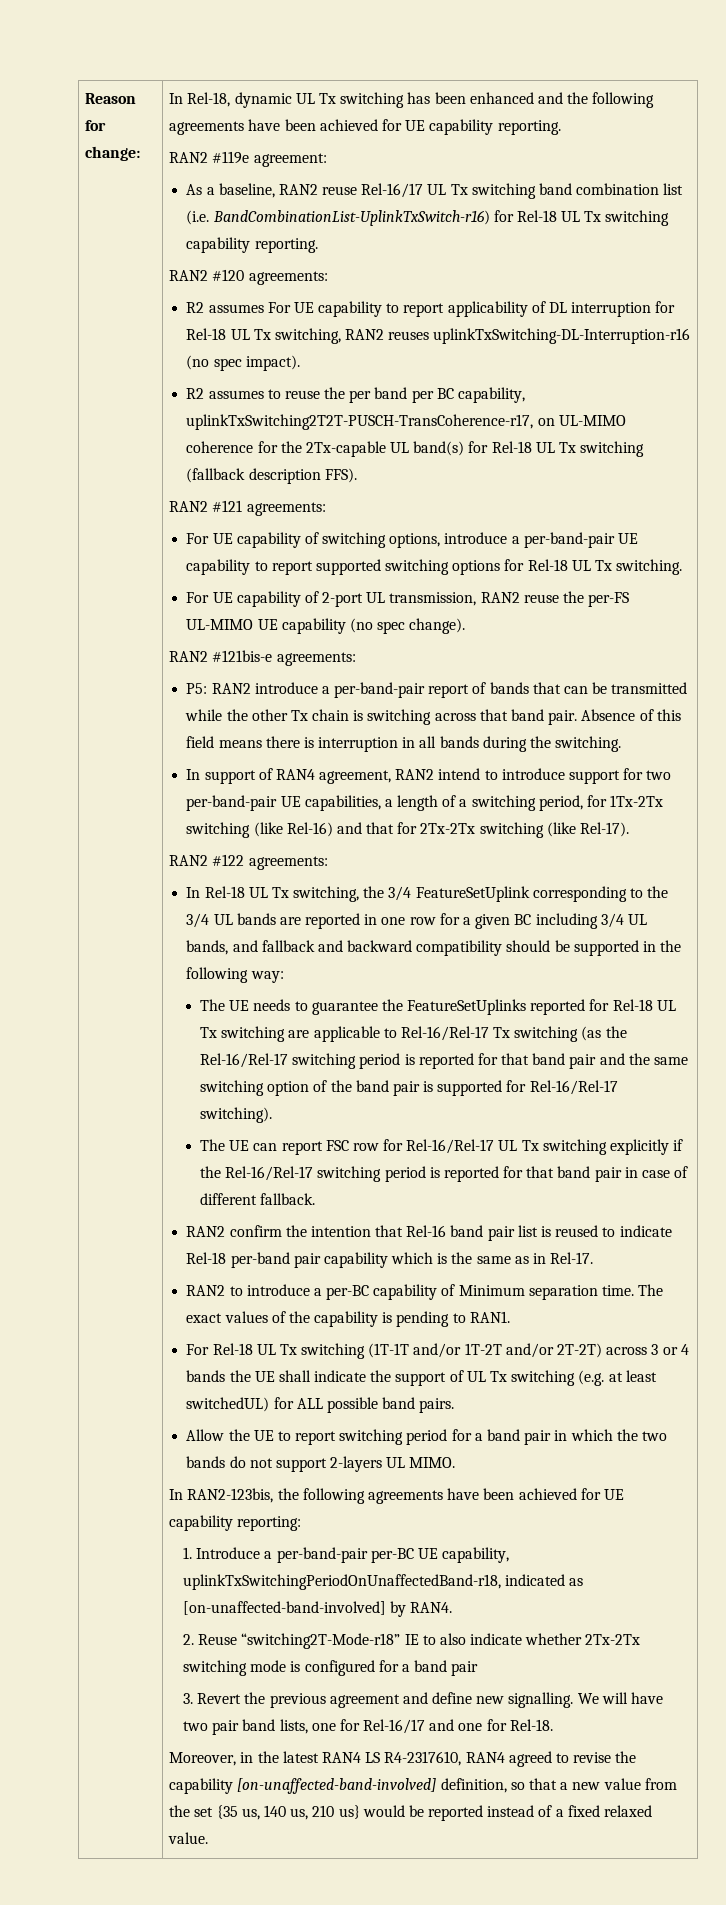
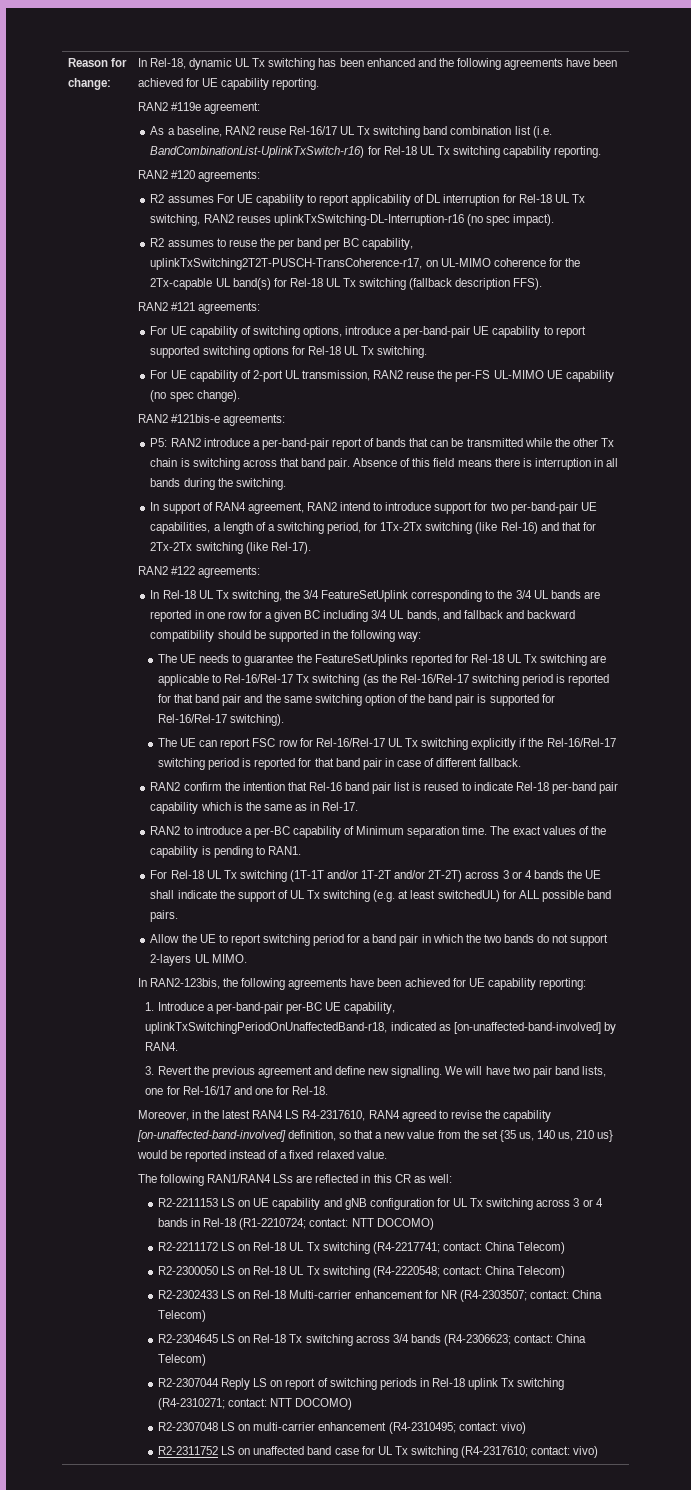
- 2. Reuse “switching2T-Mode-r18” IE to also indicate whether 2Tx-2Tx switching mode is configured for a band pair
+ The following RAN1/RAN4 LSs are reflected in this CR as well:
+ R2-2211153 LS on UE capability and gNB configuration for UL Tx switching across 3 or 4 bands in Rel-18 (R1-2210724; contact: NTT DOCOMO)
+ R2-2211172 LS on Rel-18 UL Tx switching (R4-2217741; contact: China Telecom)
+ R2-2300050 LS on Rel-18 UL Tx switching (R4-2220548; contact: China Telecom)
+ R2-2302433 LS on Rel-18 Multi-carrier enhancement for NR (R4-2303507; contact: China Telecom)
+ R2-2304645 LS on Rel-18 Tx switching across 3/4 bands (R4-2306623; contact: China Telecom)
+ R2-2307044 Reply LS on report of switching periods in Rel-18 uplink Tx switching (R4-2310271; contact: NTT DOCOMO)
+ R2-2307048 LS on multi-carrier enhancement (R4-2310495; contact: vivo)
+ R2-2311752 LS on unaffected band case for UL Tx switching (R4-2317610; contact: vivo)

